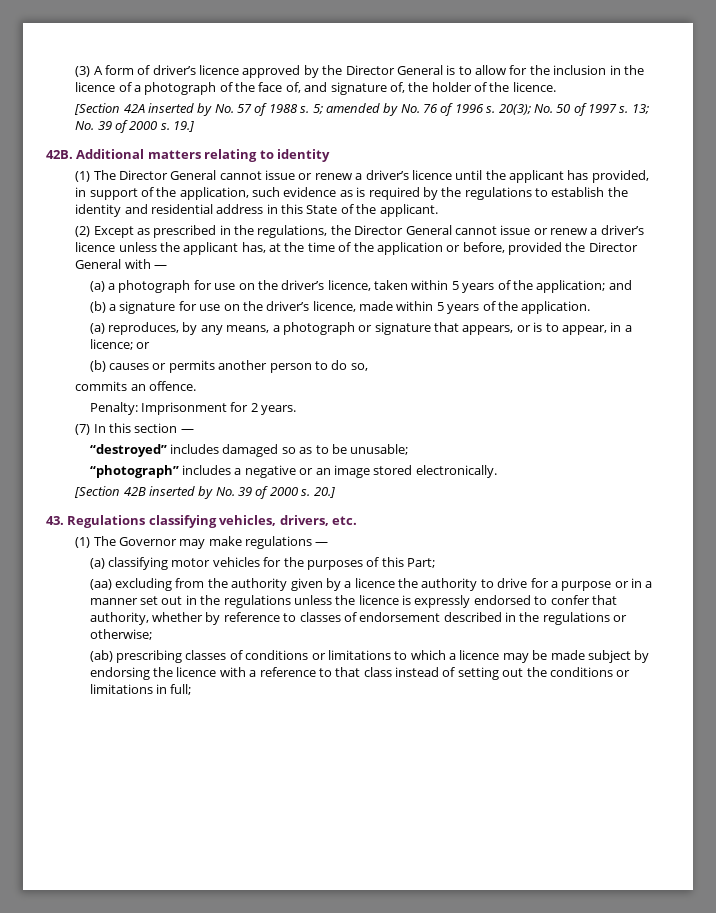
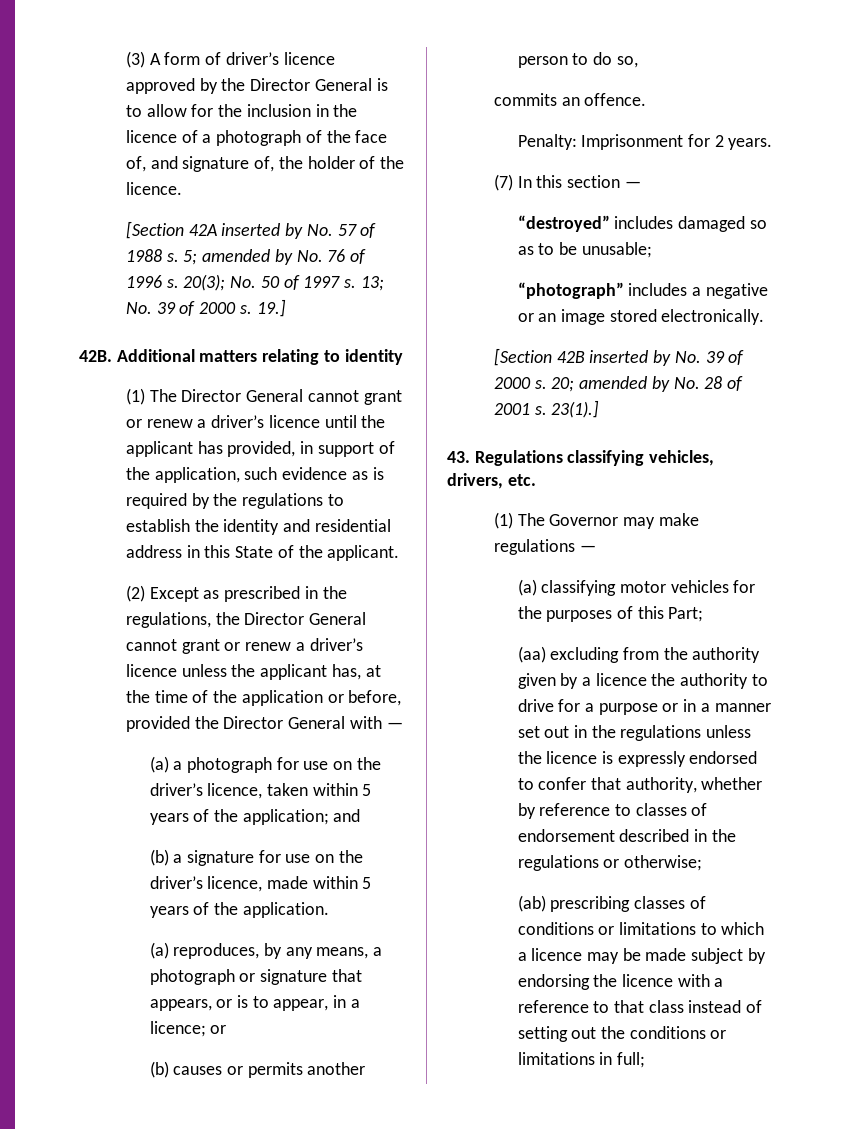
- (1) The Director General cannot issue or renew a driver’s licence until the applicant has provided, in support of the application, such evidence as is required by the regulations to establish the identity and residential address in this State of the applicant.
+ (1) The Director General cannot grant or renew a driver’s licence until the applicant has provided, in support of the application, such evidence as is required by the regulations to establish the identity and residential address in this State of the applicant.
- (2) Except as prescribed in the regulations, the Director General cannot issue or renew a driver’s licence unless the applicant has, at the time of the application or before, provided the Director General with —
+ (2) Except as prescribed in the regulations, the Director General cannot grant or renew a driver’s licence unless the applicant has, at the time of the application or before, provided the Director General with —
- 20.]
+ 20; amended by No. 28 of 2001 s. 23(1).]

